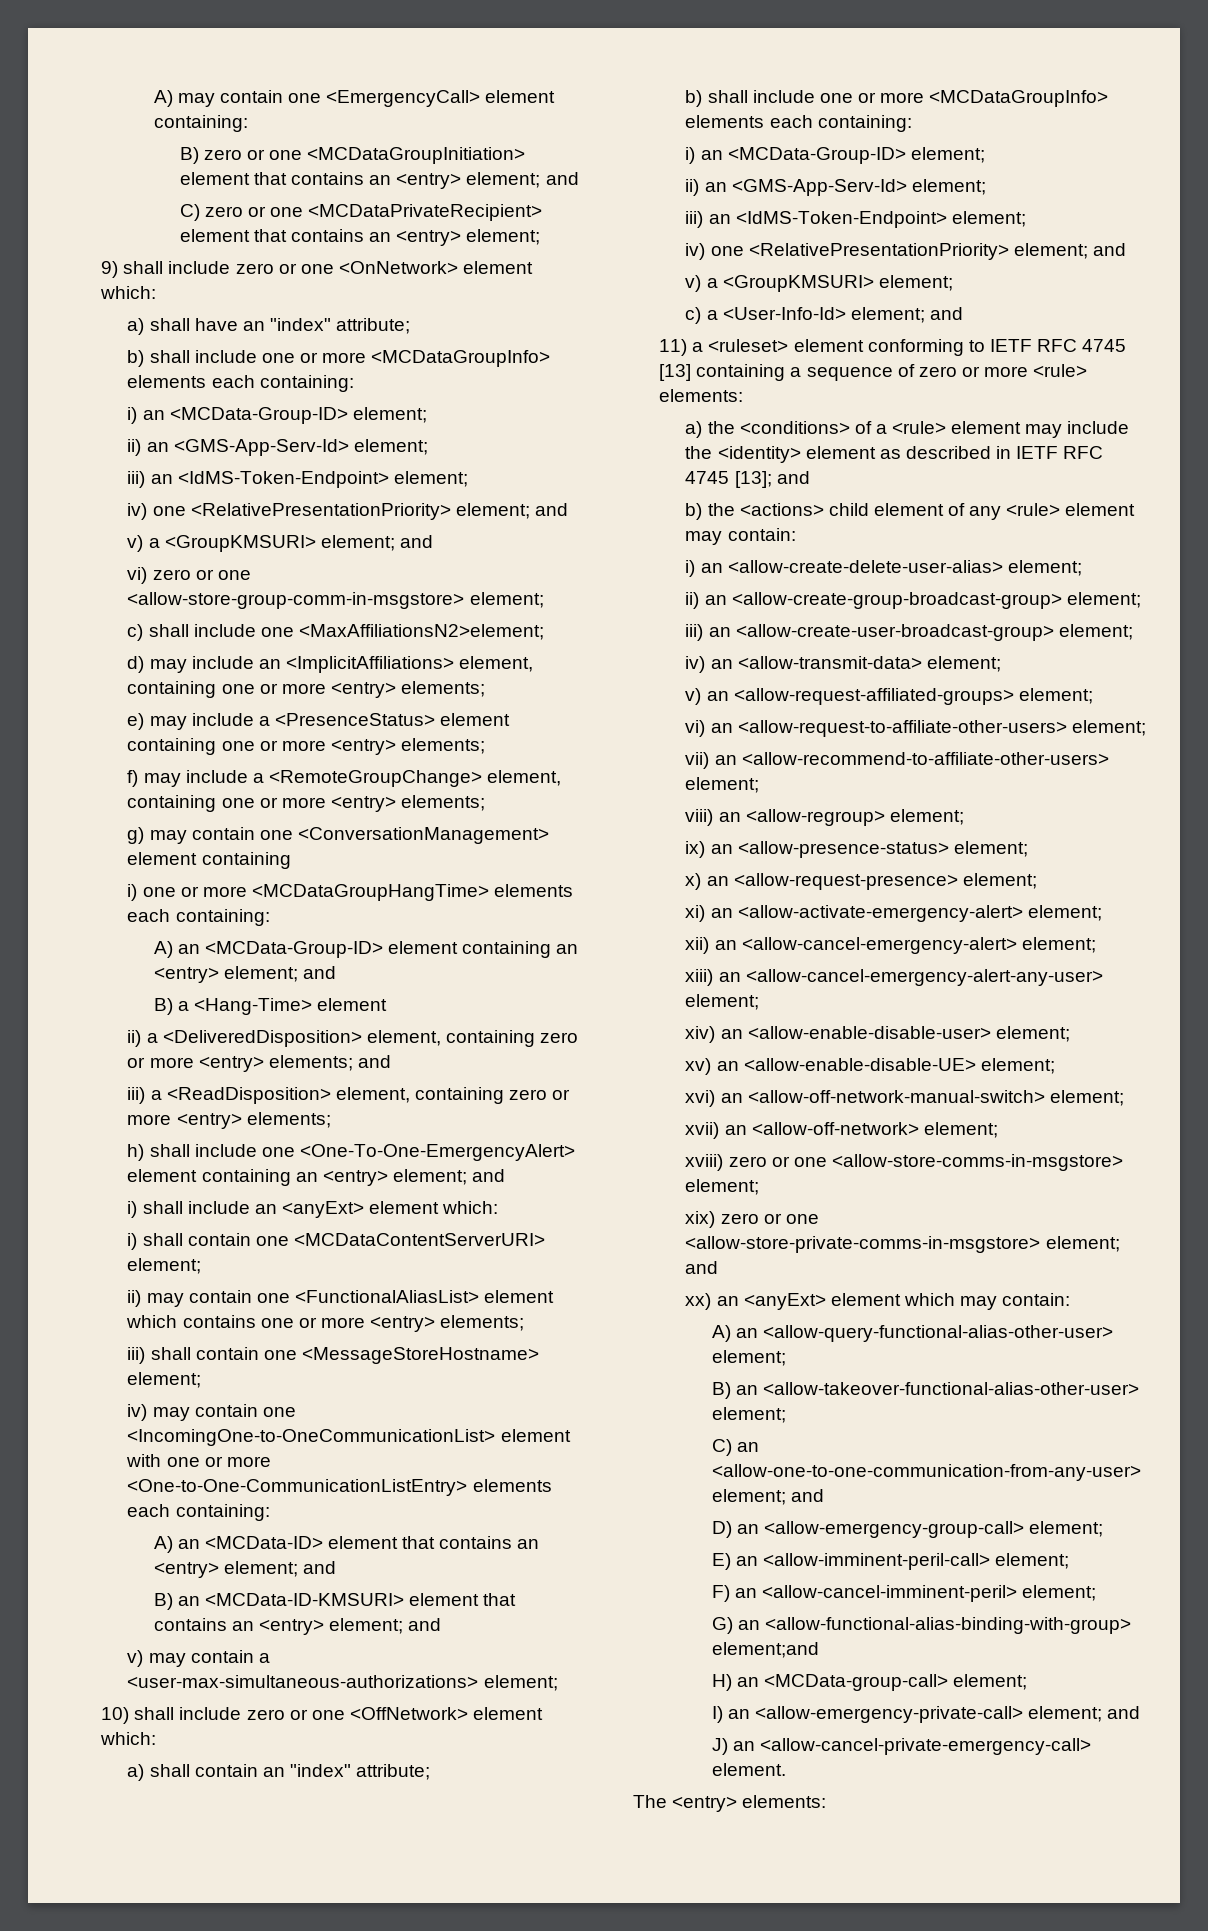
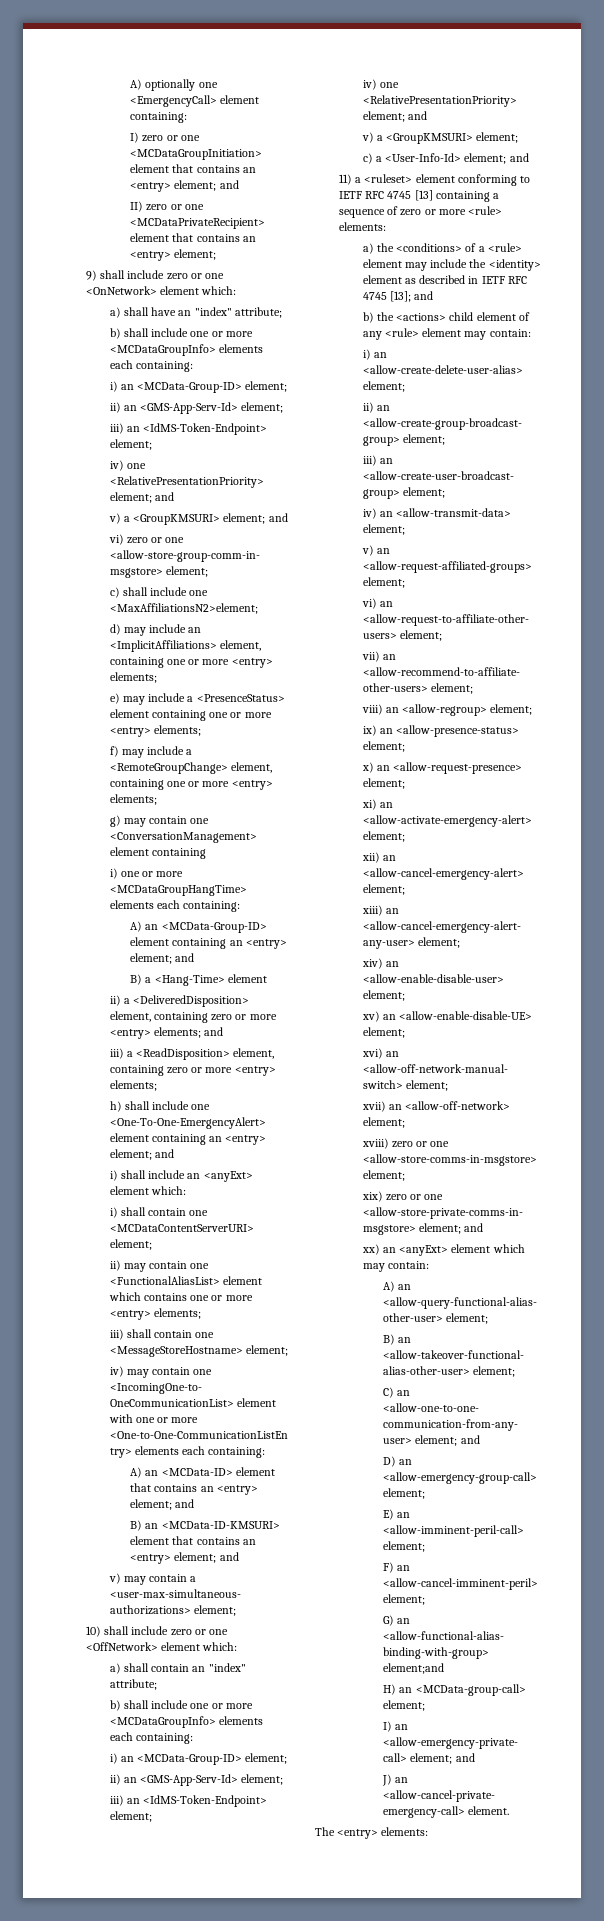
- A) may contain one <EmergencyCall> element containing:
+ A) optionally one <EmergencyCall> element containing:
- B) zero or one <MCDataGroupInitiation> element that contains an <entry> element; and
+ I) zero or one <MCDataGroupInitiation> element that contains an <entry> element; and
- C) zero or one <MCDataPrivateRecipient> element that contains an <entry> element;
+ II) zero or one <MCDataPrivateRecipient> element that contains an <entry> element;

